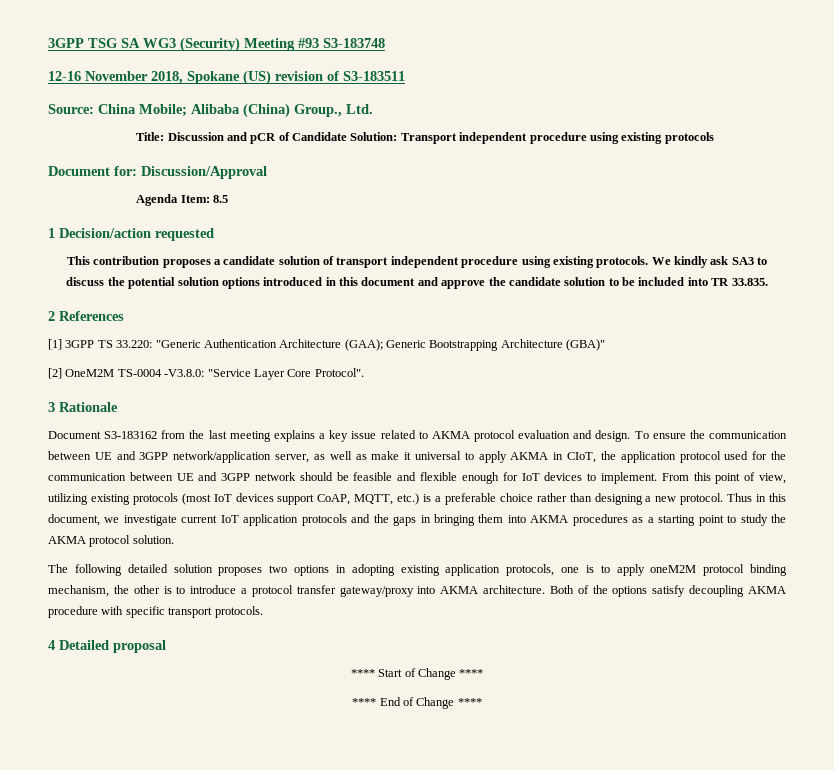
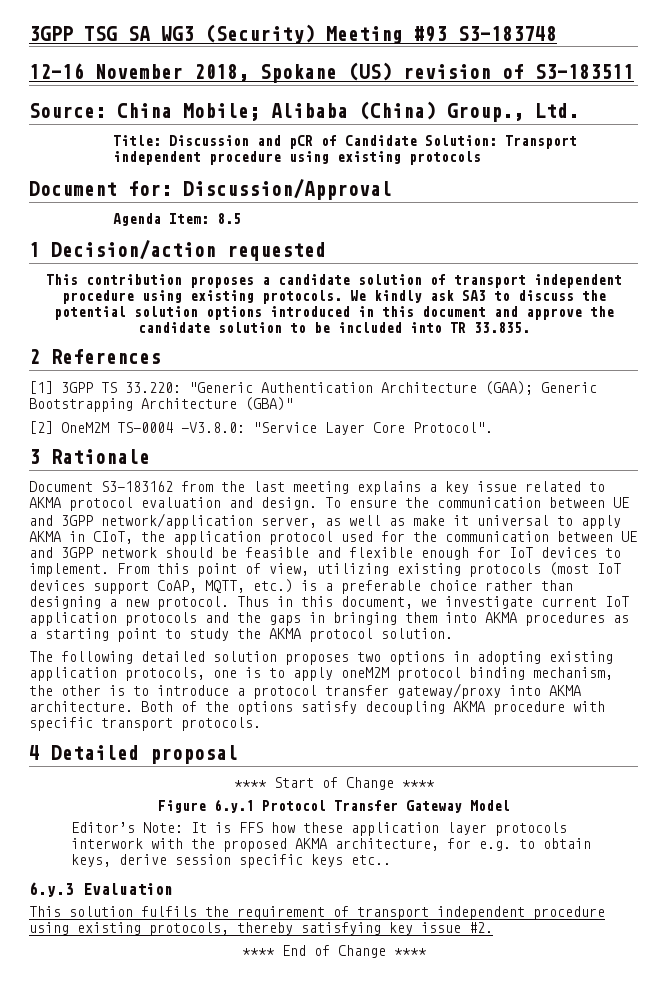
+ Figure 6.y.1 Protocol Transfer Gateway Model
+ Editor’s Note: It is FFS how these application layer protocols interwork with the proposed AKMA architecture, for e.g. to obtain keys, derive session specific keys etc..
+ 6.y.3 Evaluation
+ This solution fulfils the requirement of transport independent procedure using existing protocols, thereby satisfying key issue #2.

